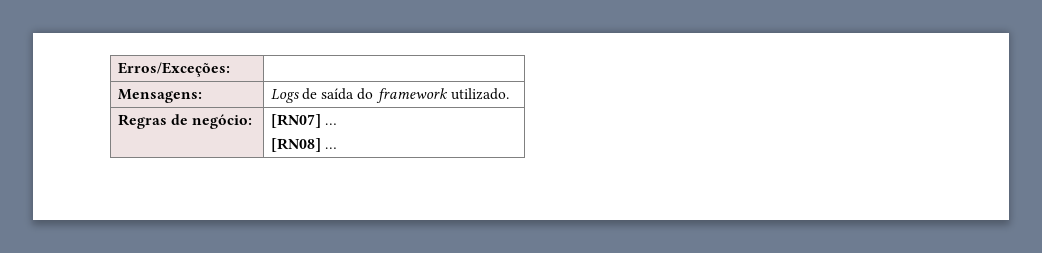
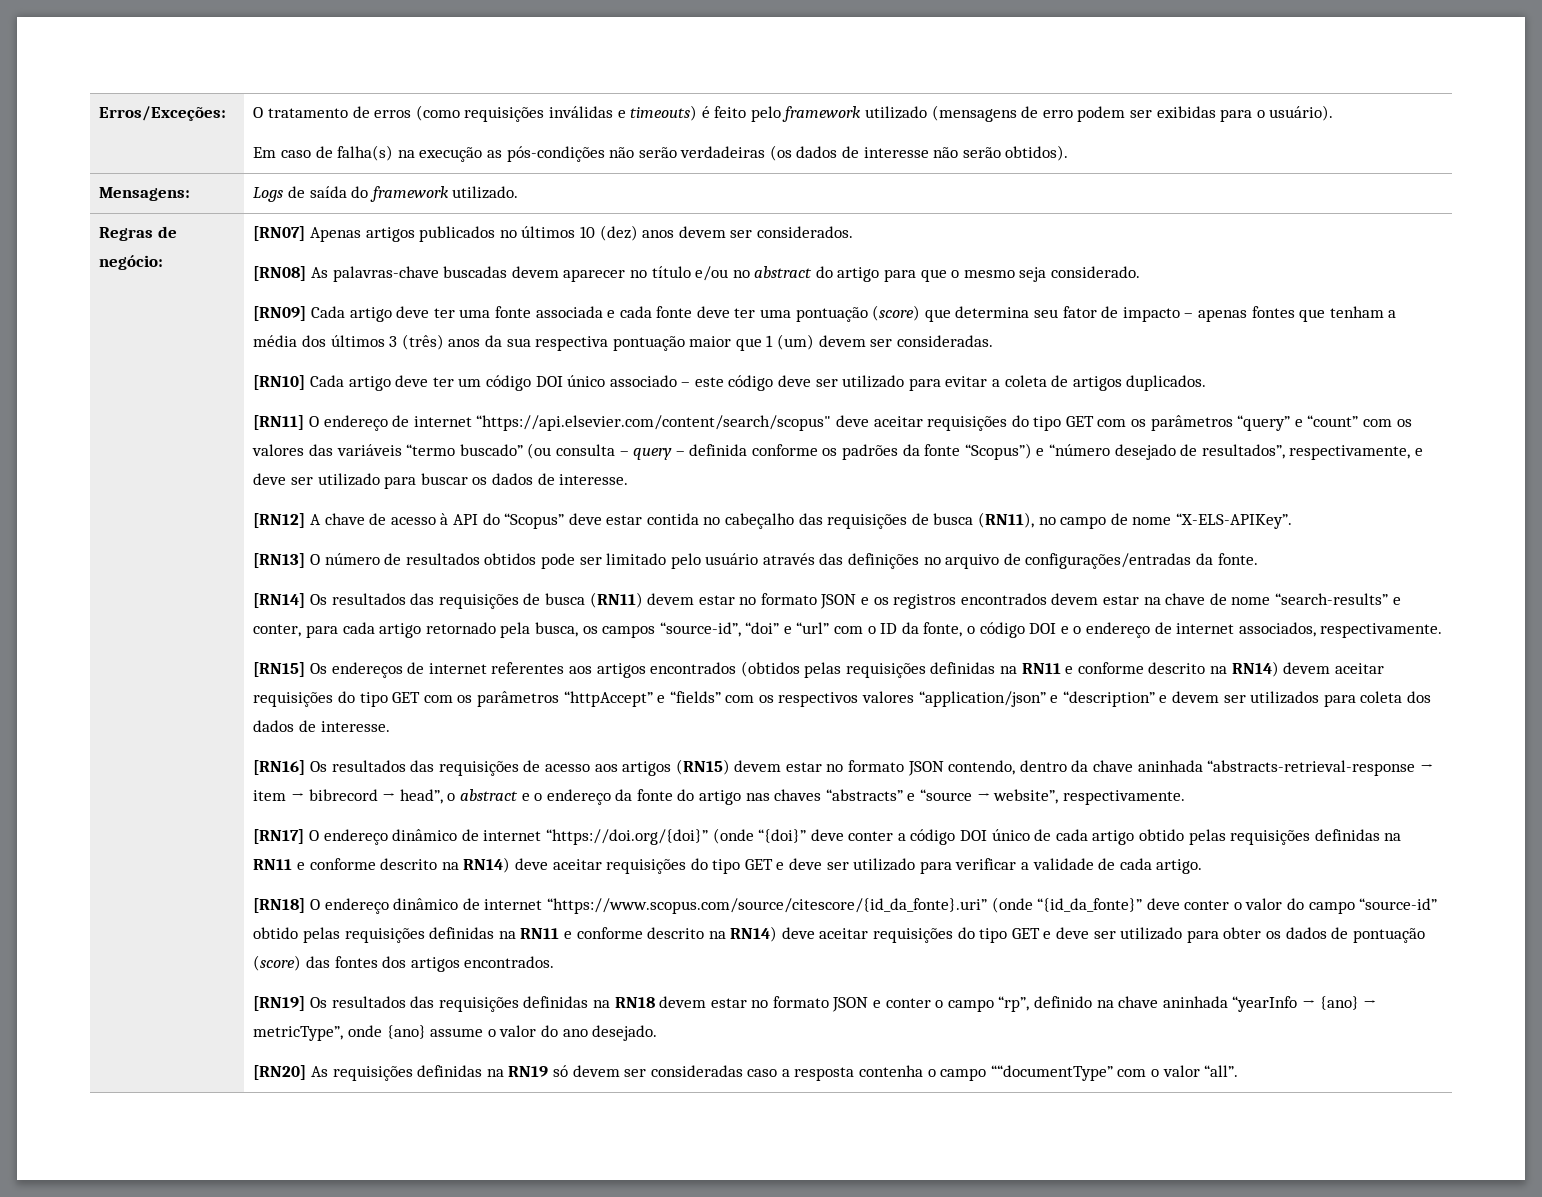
+ O tratamento de erros (como requisições inválidas e timeouts) é feito pelo framework utilizado (mensagens de erro podem ser exibidas para o usuário).
+ Em caso de falha(s) na execução as pós-condições não serão verdadeiras (os dados de interesse não serão obtidos).
- [RN07] …
- [RN08] …
+ [RN07] Apenas artigos publicados no últimos 10 (dez) anos devem ser considerados.
+ [RN08] As palavras-chave buscadas devem aparecer no título e/ou no abstract do artigo para que o mesmo seja considerado.
+ [RN09] Cada artigo deve ter uma fonte associada e cada fonte deve ter uma pontuação (score) que determina seu fator de impacto – apenas fontes que tenham a média dos últimos 3 (três) anos da sua respectiva pontuação maior que 1 (um) devem ser consideradas.
+ [RN10] Cada artigo deve ter um código DOI único associado – este código deve ser utilizado para evitar a coleta de artigos duplicados.
+ [RN11] O endereço de internet “https://api.elsevier.com/content/search/scopus" deve aceitar requisições do tipo GET com os parâmetros “query” e “count” com os valores das variáveis “termo buscado” (ou consulta – query – definida conforme os padrões da fonte “Scopus”) e “número desejado de resultados”, respectivamente, e deve ser utilizado para buscar os dados de interesse.
+ [RN12] A chave de acesso à API do “Scopus” deve estar contida no cabeçalho das requisições de busca (RN11), no campo de nome “X-ELS-APIKey”.
+ [RN13] O número de resultados obtidos pode ser limitado pelo usuário através das definições no arquivo de configurações/entradas da fonte.
+ [RN14] Os resultados das requisições de busca (RN11) devem estar no formato JSON e os registros encontrados devem estar na chave de nome “search-results” e conter, para cada artigo retornado pela busca, os campos “source-id”, “doi” e “url” com o ID da fonte, o código DOI e o endereço de internet associados, respectivamente.
+ [RN15] Os endereços de internet referentes aos artigos encontrados (obtidos pelas requisições definidas na RN11 e conforme descrito na RN14) devem aceitar requisições do tipo GET com os parâmetros “httpAccept” e “fields” com os respectivos valores “application/json” e “description” e devem ser utilizados para coleta dos dados de interesse.
+ [RN16] Os resultados das requisições de acesso aos artigos (RN15) devem estar no formato JSON contendo, dentro da chave aninhada “abstracts-retrieval-response → item → bibrecord → head”, o abstract e o endereço da fonte do artigo nas chaves “abstracts” e “source → website”, respectivamente.
+ [RN17] O endereço dinâmico de internet “https://doi.org/{doi}” (onde “{doi}” deve conter a código DOI único de cada artigo obtido pelas requisições definidas na RN11 e conforme descrito na RN14) deve aceitar requisições do tipo GET e deve ser utilizado para verificar a validade de cada artigo.
+ [RN18] O endereço dinâmico de internet “https://www.scopus.com/source/citescore/{id_da_fonte}.uri” (onde “{id_da_fonte}” deve conter o valor do campo “source-id” obtido pelas requisições definidas na RN11 e conforme descrito na RN14) deve aceitar requisições do tipo GET e deve ser utilizado para obter os dados de pontuação (score) das fontes dos artigos encontrados.
+ [RN19] Os resultados das requisições definidas na RN18 devem estar no formato JSON e conter o campo “rp”, definido na chave aninhada “yearInfo → {ano} → metricType”, onde {ano} assume o valor do ano desejado.
+ [RN20] As requisições definidas na RN19 só devem ser consideradas caso a resposta contenha o campo ““documentType” com o valor “all”.

